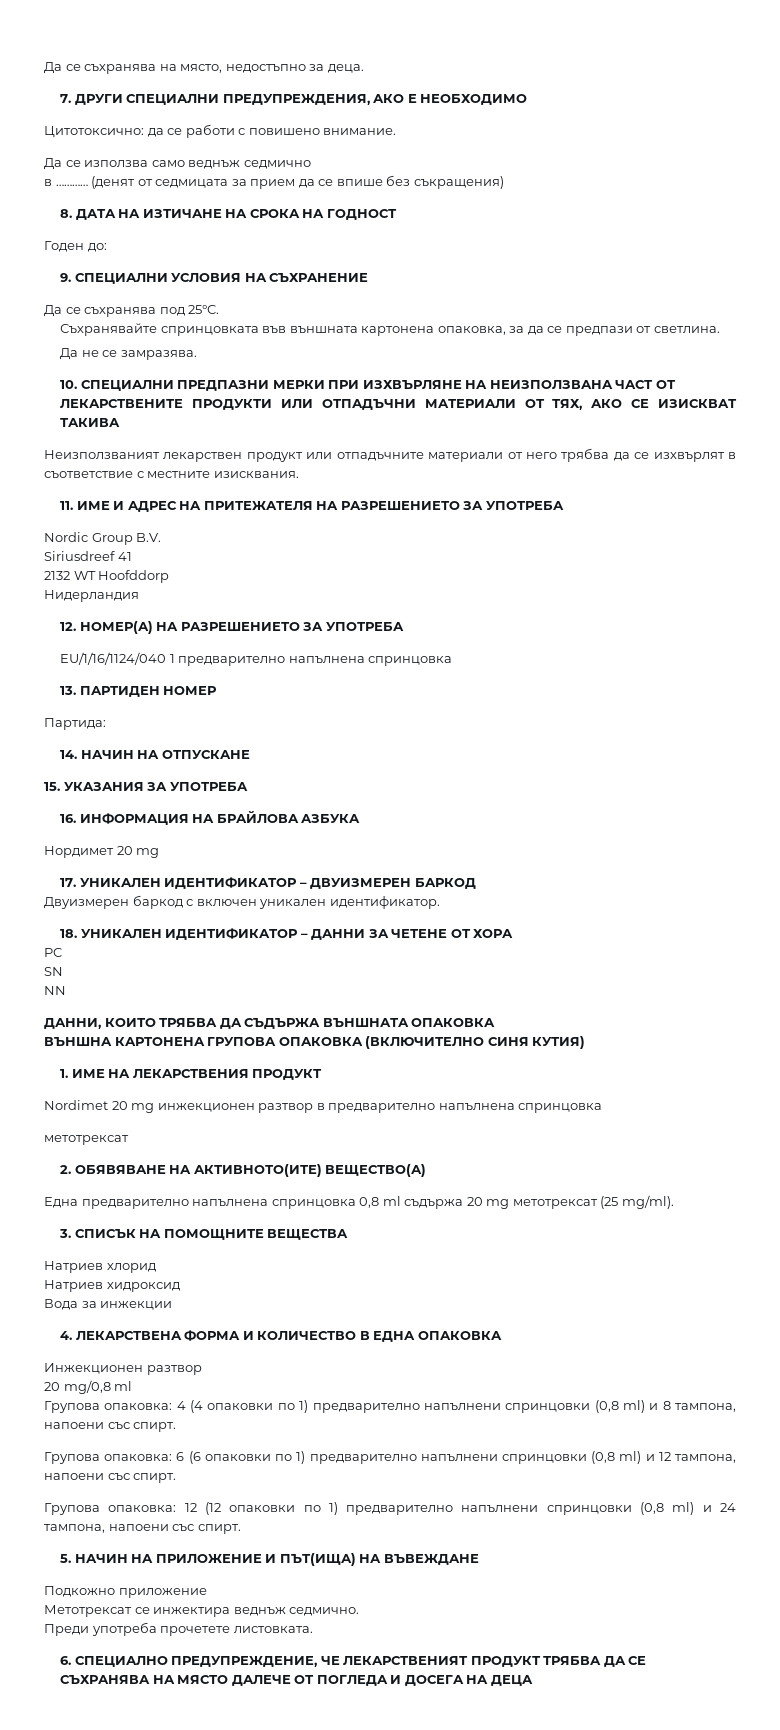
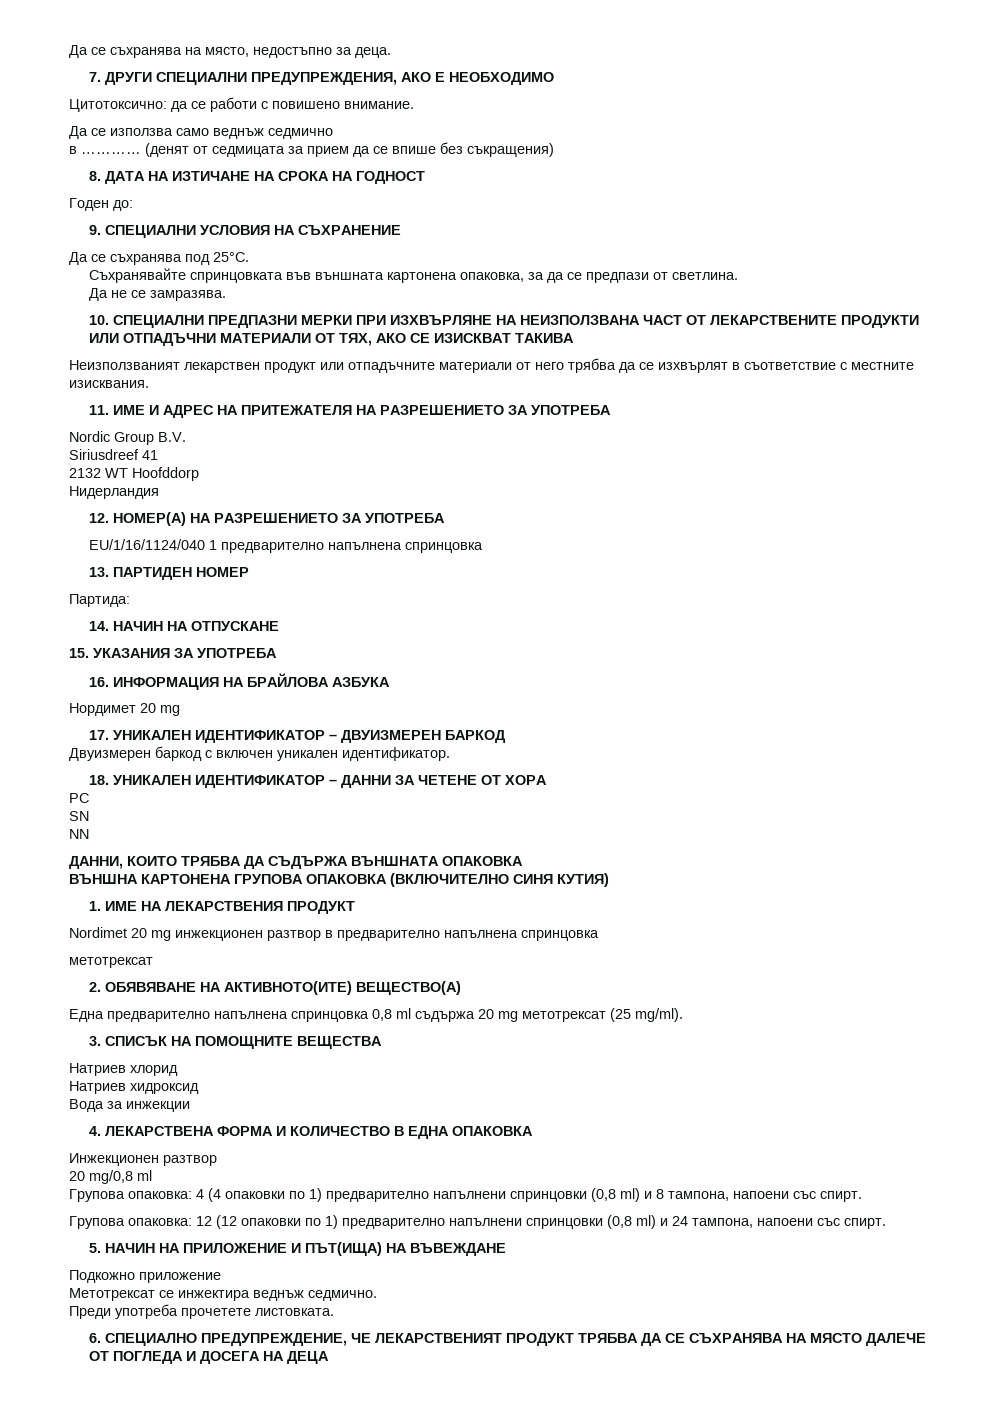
- Групова опаковка: 6 (6 опаковки по 1) предварително напълнени спринцовки (0,8 ml) и 12 тампона, напоени със спирт.

